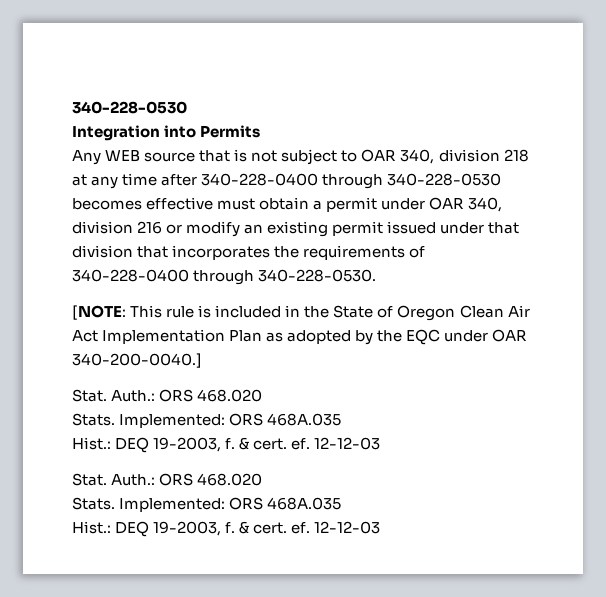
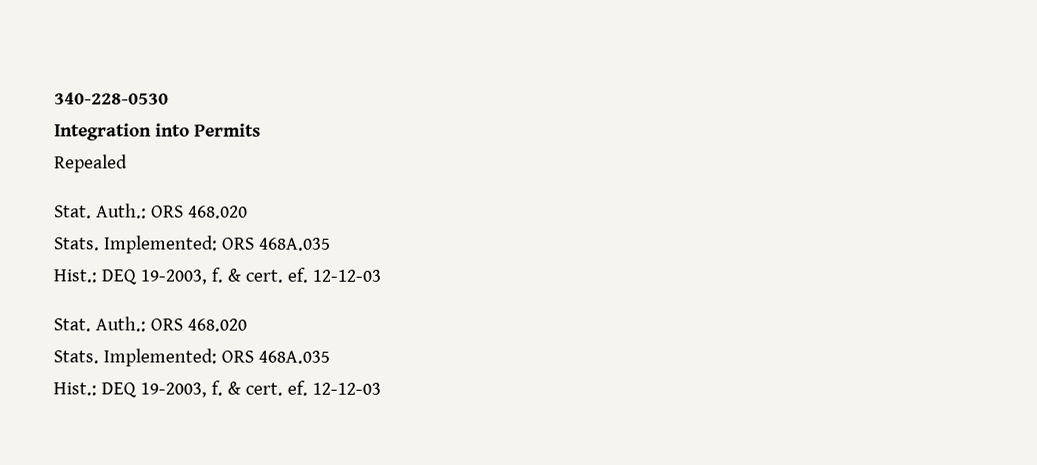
- Any WEB source that is not subject to OAR 340, division 218 at any time after 340-228-0400 through 340-228-0530 becomes effective must obtain a permit under OAR 340, division 216 or modify an existing permit issued under that division that incorporates the requirements of 340-228-0400 through 340-228-0530.
- [NOTE: This rule is included in the State of Oregon Clean Air Act Implementation Plan as adopted by the EQC under OAR 340-200-0040.]
+ Repealed

